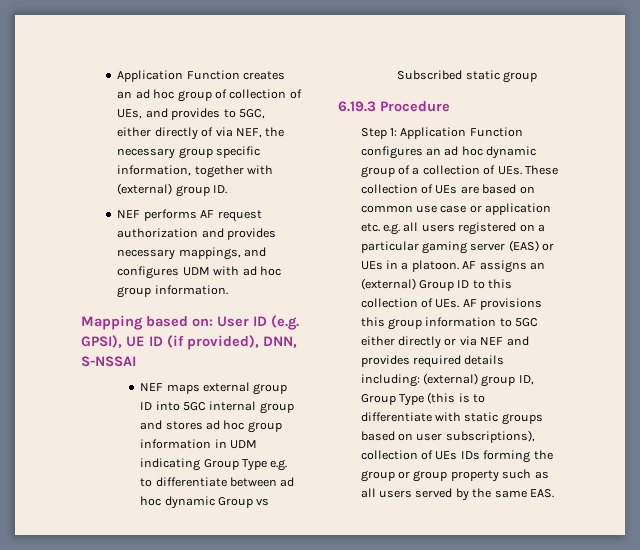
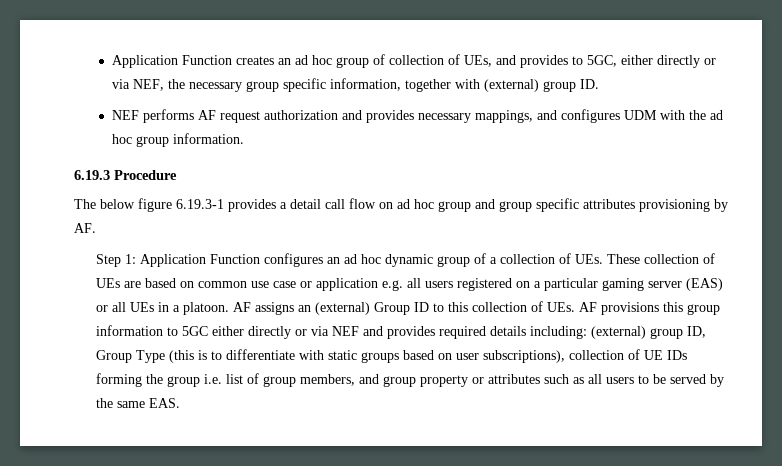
- Application Function creates an ad hoc group of collection of UEs, and provides to 5GC, either directly of via NEF, the necessary group specific information, together with (external) group ID.
+ Application Function creates an ad hoc group of collection of UEs, and provides to 5GC, either directly or via NEF, the necessary group specific information, together with (external) group ID.
- NEF performs AF request authorization and provides necessary mappings, and configures UDM with ad hoc group information.
+ NEF performs AF request authorization and provides necessary mappings, and configures UDM with the ad hoc group information.
- Mapping based on: User ID (e.g. GPSI), UE ID (if provided), DNN, S-NSSAI
- NEF maps external group ID into 5GC internal group and stores ad hoc group information in UDM indicating Group Type e.g. to differentiate between ad hoc dynamic Group vs Subscribed static group
  6.19.3 Procedure
+ The below figure 6.19.3-1 provides a detail call flow on ad hoc group and group specific attributes provisioning by AF.
- Step 1: Application Function configures an ad hoc dynamic group of a collection of UEs. These collection of UEs are based on common use case or application etc. e.g. all users registered on a particular gaming server (EAS) or UEs in a platoon.
+ Step 1: Application Function configures an ad hoc dynamic group of a collection of UEs. These collection of UEs are based on common use case or application e.g. all users registered on a particular gaming server (EAS) or all UEs in a platoon.
- AF assigns an (external) Group ID to this collection of UEs. AF provisions this group information to 5GC either directly or via NEF and provides required details including: (external) group ID, Group Type (this is to differentiate with static groups based on user subscriptions), collection of UEs IDs forming the group or group property such as all users served by the same EAS.
+ AF assigns an (external) Group ID to this collection of UEs. AF provisions this group information to 5GC either directly or via NEF and provides required details including: (external) group ID, Group Type (this is to differentiate with static groups based on user subscriptions), collection of UE IDs forming the group i.e. list of group members, and group property or attributes such as all users to be served by the same EAS.

